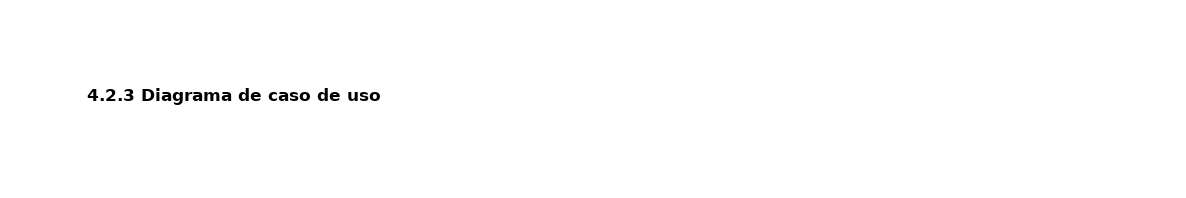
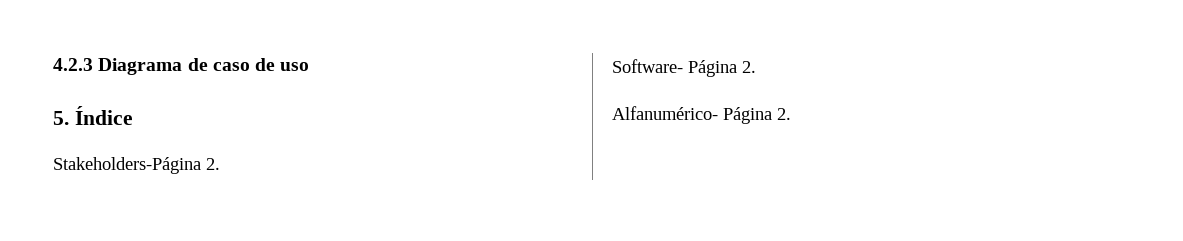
+ 5. Índice
+ Stakeholders-Página 2.
+ Software- Página 2.
+ Alfanumérico- Página 2.

